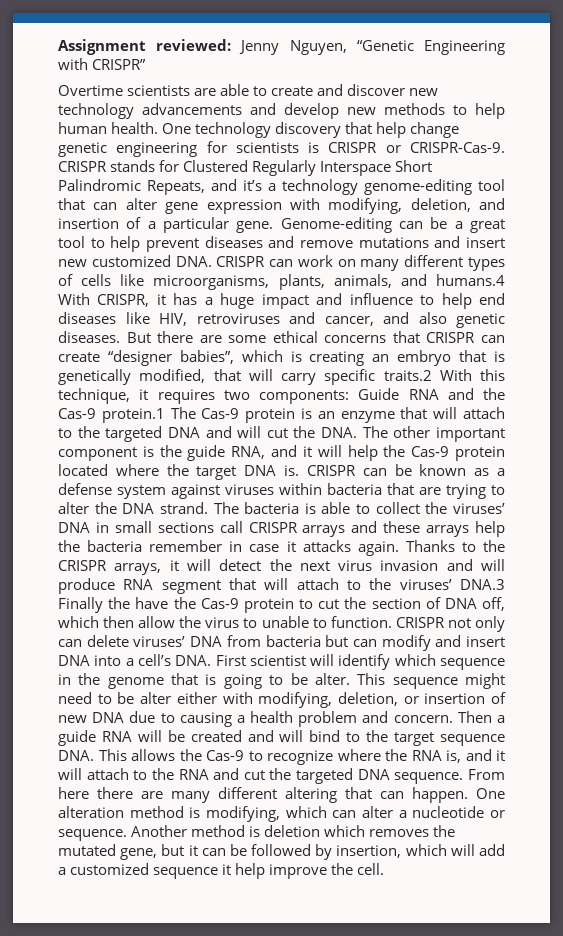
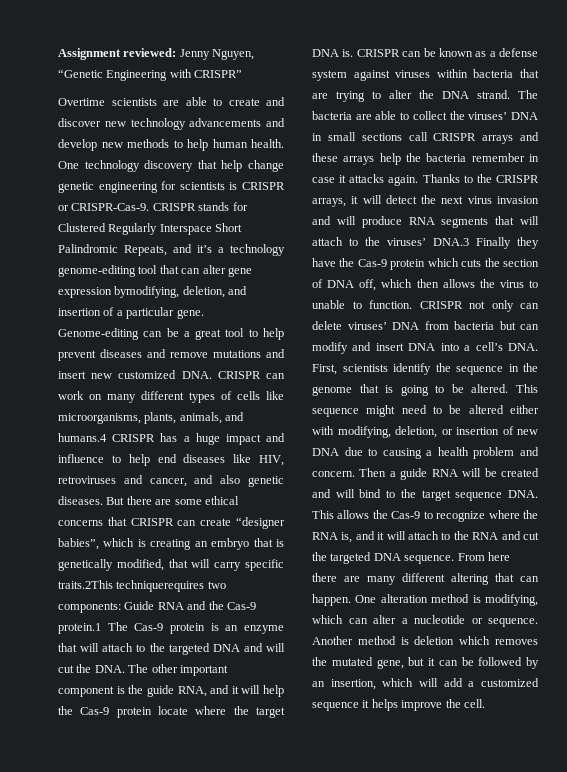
- CRISPR stands for Clustered Regularly Interspace Short Palindromic Repeats, and it’s a technology genome-editing tool that can alter gene expression with modifying, deletion, and insertion of a particular gene.
+ CRISPR stands for Clustered Regularly Interspace Short Palindromic Repeats, and it’s a technology genome-editing tool that can alter gene expression bymodifying, deletion, and insertion of a particular gene.
- Genome-editing can be a great tool to help prevent diseases and remove mutations and insert new customized DNA. CRISPR can work on many different types of cells like microorganisms, plants, animals, and humans.4 With CRISPR, it has a huge impact and influence to help end diseases like HIV, retroviruses and cancer, and also genetic diseases.
+ Genome-editing can be a great tool to help prevent diseases and remove mutations and insert new customized DNA. CRISPR can work on many different types of cells like microorganisms, plants, animals, and humans.4 CRISPR has a huge impact and influence to help end diseases like HIV, retroviruses and cancer, and also genetic diseases.
- But there are some ethical concerns that CRISPR can create “designer babies”, which is creating an embryo that is genetically modified, that will carry specific traits.2 With this technique, it requires two components:
+ But there are some ethical concerns that CRISPR can create “designer babies”, which is creating an embryo that is genetically modified, that will carry specific traits.2This techniquerequires two components:
- Guide RNA and the Cas-9 protein.1 The Cas-9 protein is an enzyme that will attach to the targeted DNA and will cut the DNA. The other important component is the guide RNA, and it will help the Cas-9 protein located where the target DNA is.
+ Guide RNA and the Cas-9 protein.1 The Cas-9 protein is an enzyme that will attach to the targeted DNA and will cut the DNA. The other important component is the guide RNA, and it will help the Cas-9 protein locate where the target DNA is.
- The bacteria is able to collect the viruses’ DNA in small sections call CRISPR arrays and these arrays help the bacteria remember in case it attacks again.
+ The bacteria are able to collect the viruses’ DNA in small sections call CRISPR arrays and these arrays help the bacteria remember in case it attacks again.
- Thanks to the CRISPR arrays, it will detect the next virus invasion and will produce RNA segment that will attach to the viruses’ DNA.3 Finally the have the Cas-9 protein to cut the section of DNA off, which then allow the virus to unable to function.
+ Thanks to the CRISPR arrays, it will detect the next virus invasion and will produce RNA segments that will attach to the viruses’ DNA.3 Finally they have the Cas-9 protein which cuts the section of DNA off, which then allows the virus to unable to function.
- CRISPR not only can delete viruses’ DNA from bacteria but can modify and insert DNA into a cell’s DNA. First scientist will identify which sequence in the genome that is going to be alter.
+ CRISPR not only can delete viruses’ DNA from bacteria but can modify and insert DNA into a cell’s DNA. First, scientists identify the sequence in the genome that is going to be altered.
- This sequence might need to be alter either with modifying, deletion, or insertion of new DNA due to causing a health problem and concern.
+ This sequence might need to be altered either with modifying, deletion, or insertion of new DNA due to causing a health problem and concern.
- Another method is deletion which removes the mutated gene, but it can be followed by insertion, which will add a customized sequence it help improve the cell.
+ Another method is deletion which removes the mutated gene, but it can be followed by an insertion, which will add a customized sequence it helps improve the cell.

